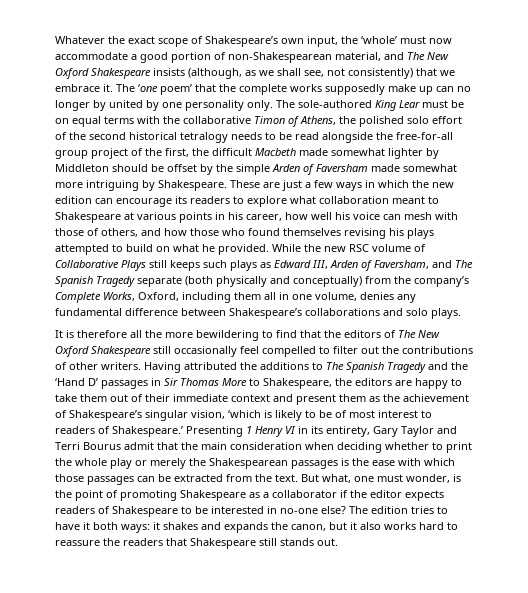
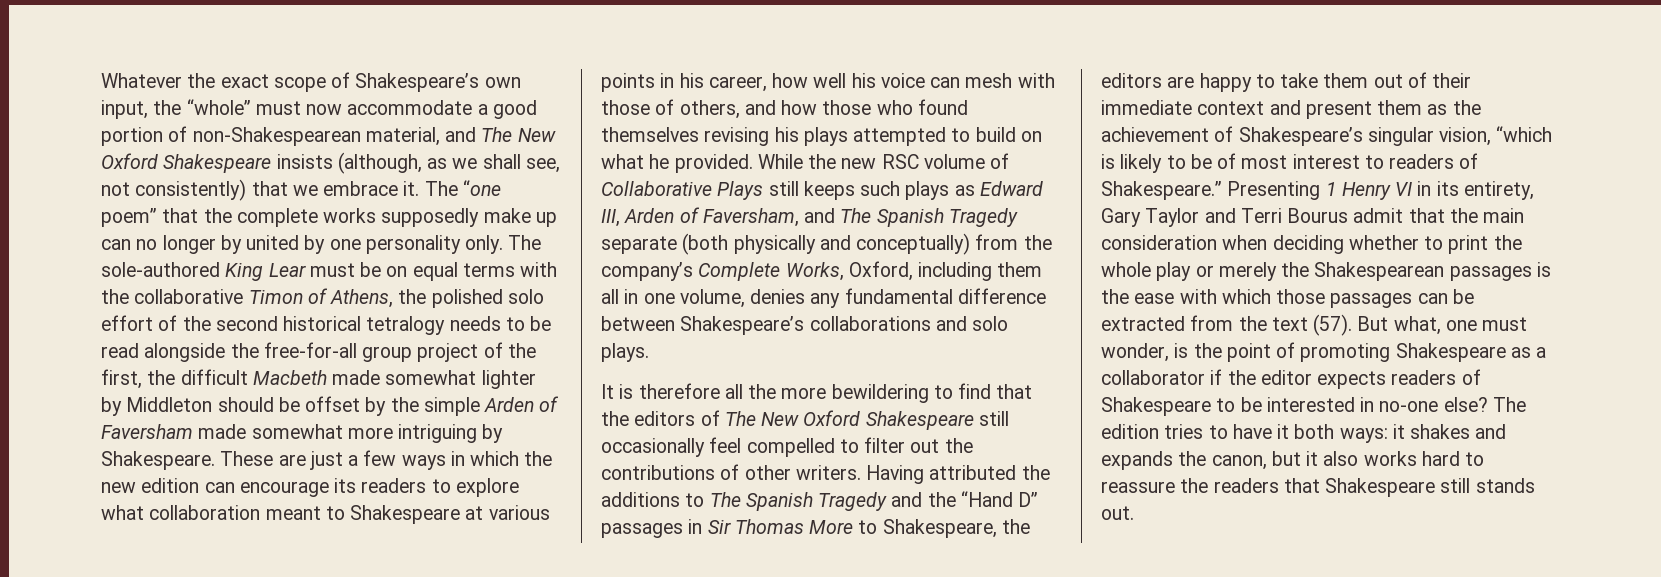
- Whatever the exact scope of Shakespeare’s own input, the ‘whole’ must now accommodate a good portion of non-Shakespearean material, and The New Oxford Shakespeare insists (although, as we shall see, not consistently) that we embrace it.
+ Whatever the exact scope of Shakespeare’s own input, the “whole” must now accommodate a good portion of non-Shakespearean material, and The New Oxford Shakespeare insists (although, as we shall see, not consistently) that we embrace it.
- The ‘one poem’ that the complete works supposedly make up can no longer by united by one personality only.
+ The “one poem” that the complete works supposedly make up can no longer by united by one personality only.
- Having attributed the additions to The Spanish Tragedy and the ‘Hand D’ passages in Sir Thomas More to Shakespeare, the editors are happy to take them out of their immediate context and present them as the achievement of Shakespeare’s singular vision, ‘which is likely to be of most interest to readers of Shakespeare.’
+ Having attributed the additions to The Spanish Tragedy and the “Hand D” passages in Sir Thomas More to Shakespeare, the editors are happy to take them out of their immediate context and present them as the achievement of Shakespeare’s singular vision, “which is likely to be of most interest to readers of Shakespeare.”
- Presenting 1 Henry VI in its entirety, Gary Taylor and Terri Bourus admit that the main consideration when deciding whether to print the whole play or merely the Shakespearean passages is the ease with which those passages can be extracted from the text.
+ Presenting 1 Henry VI in its entirety, Gary Taylor and Terri Bourus admit that the main consideration when deciding whether to print the whole play or merely the Shakespearean passages is the ease with which those passages can be extracted from the text (57).

